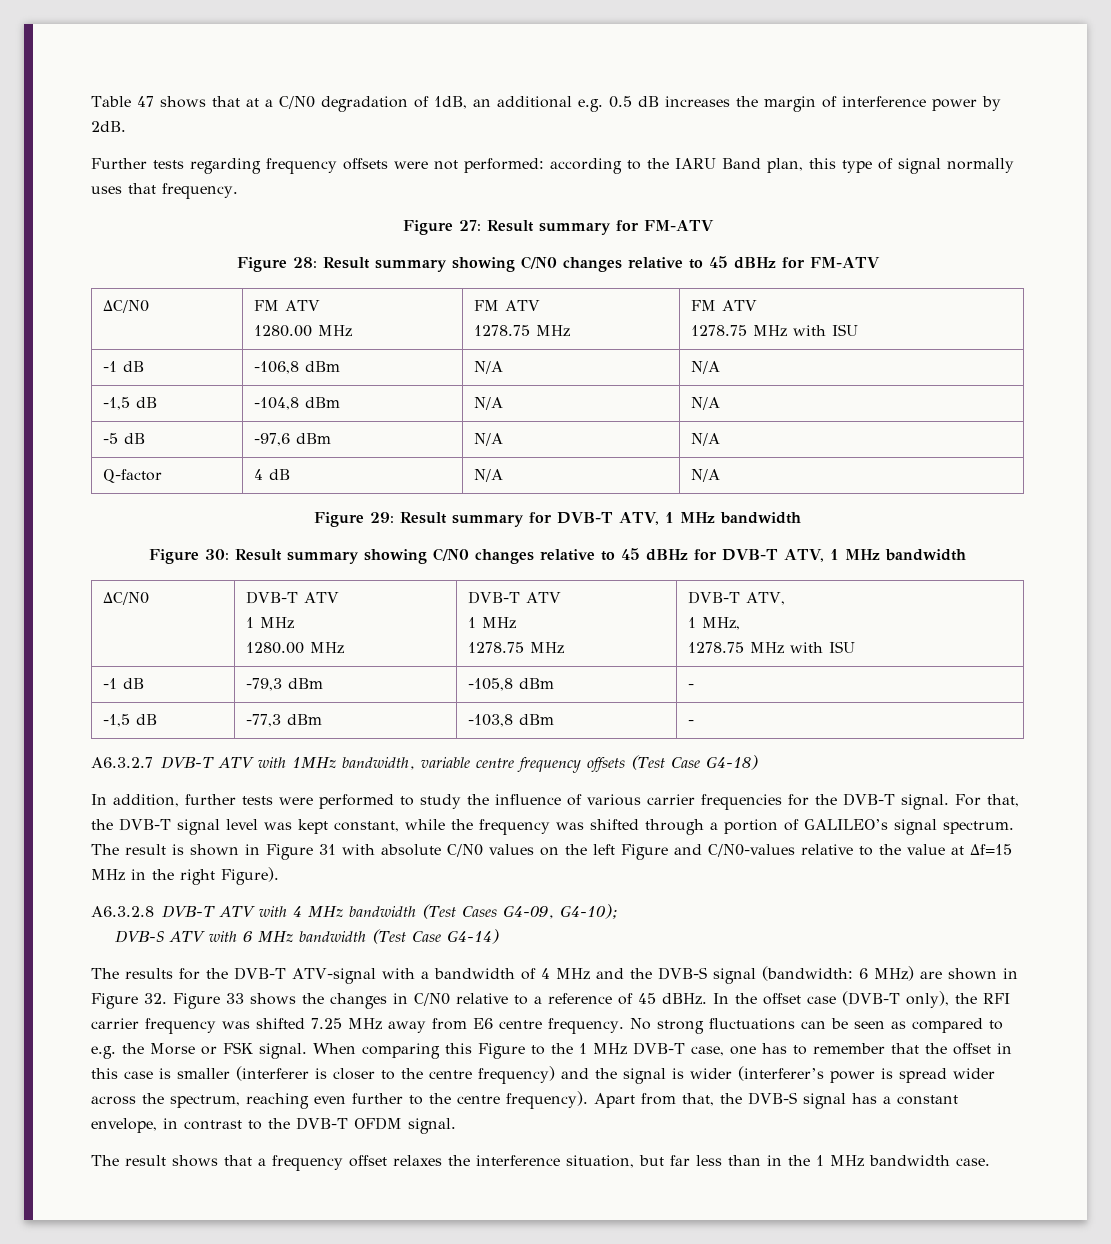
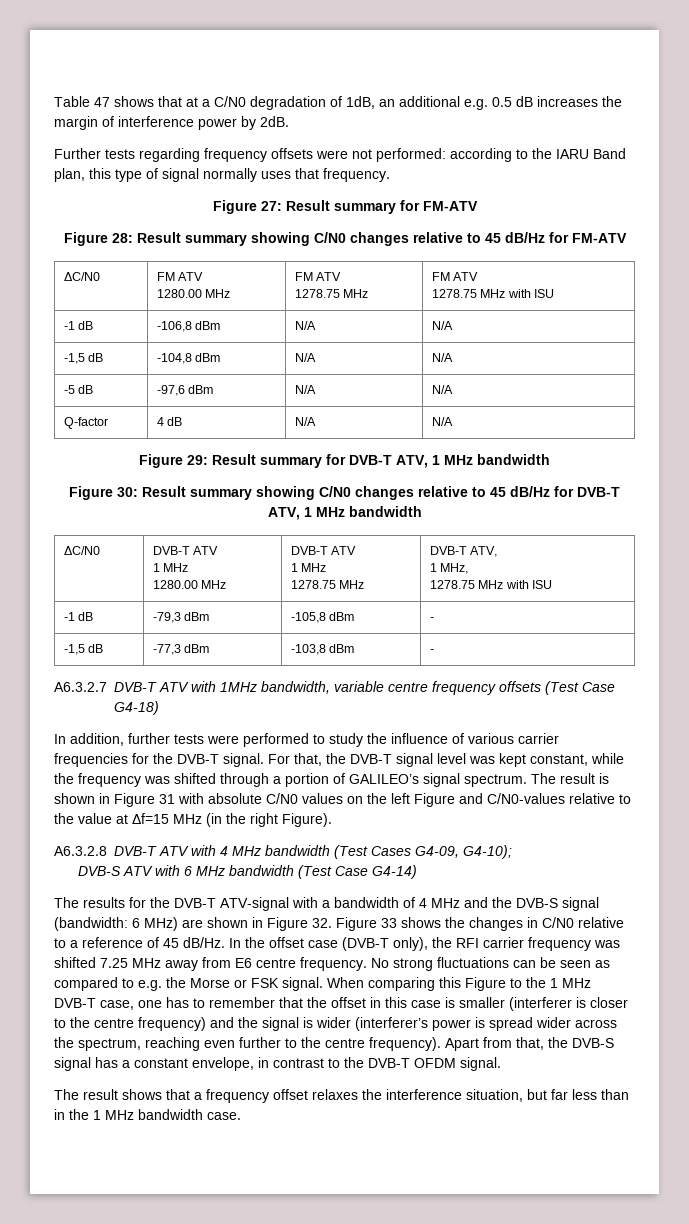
- Figure 28: Result summary showing C/N0 changes relative to 45 dBHz for FM-ATV
+ Figure 28: Result summary showing C/N0 changes relative to 45 dB/Hz for FM-ATV
- Figure 30: Result summary showing C/N0 changes relative to 45 dBHz for DVB-T ATV, 1 MHz bandwidth
+ Figure 30: Result summary showing C/N0 changes relative to 45 dB/Hz for DVB-T ATV, 1 MHz bandwidth
- The result is shown in Figure 31 with absolute C/N0 values on the left Figure and C/N0-values relative to the value at Δf=15 MHz in the right Figure).
+ The result is shown in Figure 31 with absolute C/N0 values on the left Figure and C/N0-values relative to the value at Δf=15 MHz (in the right Figure).
- The results for the DVB-T ATV-signal with a bandwidth of 4 MHz and the DVB-S signal (bandwidth: 6 MHz) are shown in Figure 32. Figure 33 shows the changes in C/N0 relative to a reference of 45 dBHz.
+ The results for the DVB-T ATV-signal with a bandwidth of 4 MHz and the DVB-S signal (bandwidth: 6 MHz) are shown in Figure 32. Figure 33 shows the changes in C/N0 relative to a reference of 45 dB/Hz.

